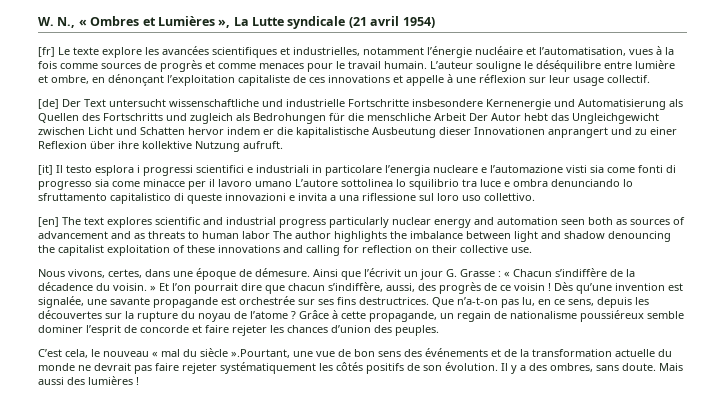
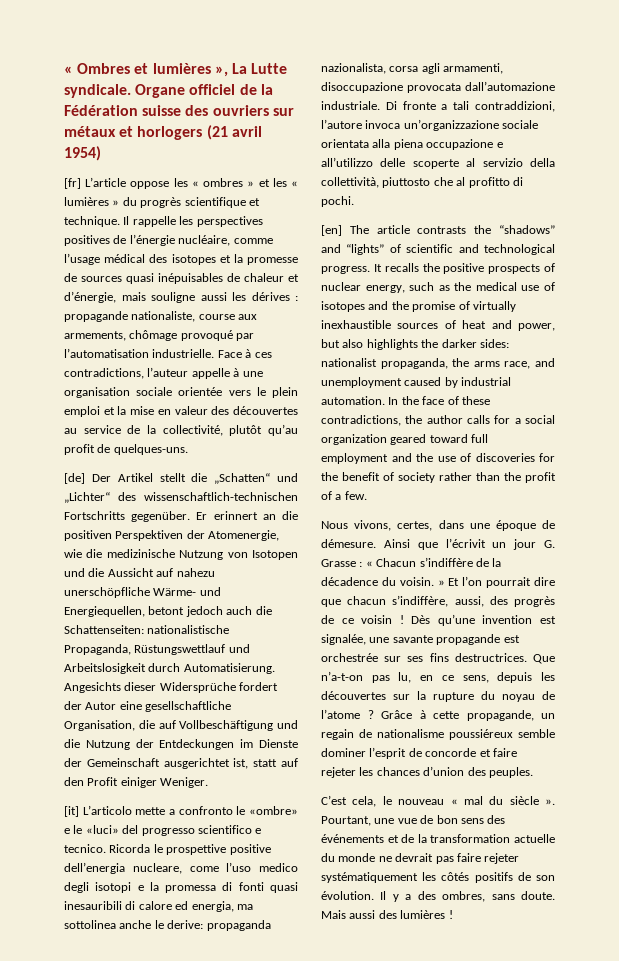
- W. N., « Ombres et Lumières », La Lutte syndicale (21 avril 1954)
- [fr] Le texte explore les avancées scientifiques et industrielles, notamment l’énergie nucléaire et l’automatisation, vues à la fois comme sources de progrès et comme menaces pour le travail humain. L’auteur souligne le déséquilibre entre lumière et ombre, en dénonçant l’exploitation capitaliste de ces innovations et appelle à une réflexion sur leur usage collectif.
- [de] Der Text untersucht wissenschaftliche und industrielle Fortschritte insbesondere Kernenergie und Automatisierung als Quellen des Fortschritts und zugleich als Bedrohungen für die menschliche Arbeit Der Autor hebt das Ungleichgewicht zwischen Licht und Schatten hervor indem er die kapitalistische Ausbeutung dieser Innovationen anprangert und zu einer Reflexion über ihre kollektive Nutzung aufruft.
- [it] Il testo esplora i progressi scientifici e industriali in particolare l’energia nucleare e l’automazione visti sia come fonti di progresso sia come minacce per il lavoro umano L’autore sottolinea lo squilibrio tra luce e ombra denunciando lo sfruttamento capitalistico di queste innovazioni e invita a una riflessione sul loro uso collettivo.
- [en] The text explores scientific and industrial progress particularly nuclear energy and automation seen both as sources of advancement and as threats to human labor The author highlights the imbalance between light and shadow denouncing the capitalist exploitation of these innovations and calling for reflection on their collective use.
+ « Ombres et lumières », La Lutte syndicale. Organe officiel de la Fédération suisse des ouvriers sur métaux et horlogers (21 avril 1954)
+ [fr] L’article oppose les « ombres » et les « lumières » du progrès scientifique et technique. Il rappelle les perspectives positives de l’énergie nucléaire, comme l’usage médical des isotopes et la promesse de sources quasi inépuisables de chaleur et d’énergie, mais souligne aussi les dérives : propagande nationaliste, course aux armements, chômage provoqué par l’automatisation industrielle. Face à ces contradictions, l’auteur appelle à une organisation sociale orientée vers le plein emploi et la mise en valeur des découvertes au service de la collectivité, plutôt qu’au profit de quelques-uns.
+ [de] Der Artikel stellt die „Schatten“ und „Lichter“ des wissenschaftlich-technischen Fortschritts gegenüber. Er erinnert an die positiven Perspektiven der Atomenergie, wie die medizinische Nutzung von Isotopen und die Aussicht auf nahezu unerschöpfliche Wärme- und Energiequellen, betont jedoch auch die Schattenseiten: nationalistische Propaganda, Rüstungswettlauf und Arbeitslosigkeit durch Automatisierung. Angesichts dieser Widersprüche fordert der Autor eine gesellschaftliche Organisation, die auf Vollbeschäftigung und die Nutzung der Entdeckungen im Dienste der Gemeinschaft ausgerichtet ist, statt auf den Profit einiger Weniger.
+ [it] L’articolo mette a confronto le «ombre» e le «luci» del progresso scientifico e tecnico. Ricorda le prospettive positive dell’energia nucleare, come l’uso medico degli isotopi e la promessa di fonti quasi inesauribili di calore ed energia, ma sottolinea anche le derive: propaganda nazionalista, corsa agli armamenti, disoccupazione provocata dall’automazione industriale. Di fronte a tali contraddizioni, l’autore invoca un’organizzazione sociale orientata alla piena occupazione e all’utilizzo delle scoperte al servizio della collettività, piuttosto che al profitto di pochi.
+ [en] The article contrasts the “shadows” and “lights” of scientific and technological progress. It recalls the positive prospects of nuclear energy, such as the medical use of isotopes and the promise of virtually inexhaustible sources of heat and power, but also highlights the darker sides: nationalist propaganda, the arms race, and unemployment caused by industrial automation. In the face of these contradictions, the author calls for a social organization geared toward full employment and the use of discoveries for the benefit of society rather than the profit of a few.
- C’est cela, le nouveau « mal du siècle ».Pourtant, une vue de bon sens des événements et de la transformation actuelle du monde ne devrait pas faire rejeter systématiquement les côtés positifs de son évolution.
+ C’est cela, le nouveau « mal du siècle ». Pourtant, une vue de bon sens des événements et de la transformation actuelle du monde ne devrait pas faire rejeter systématiquement les côtés positifs de son évolution.

